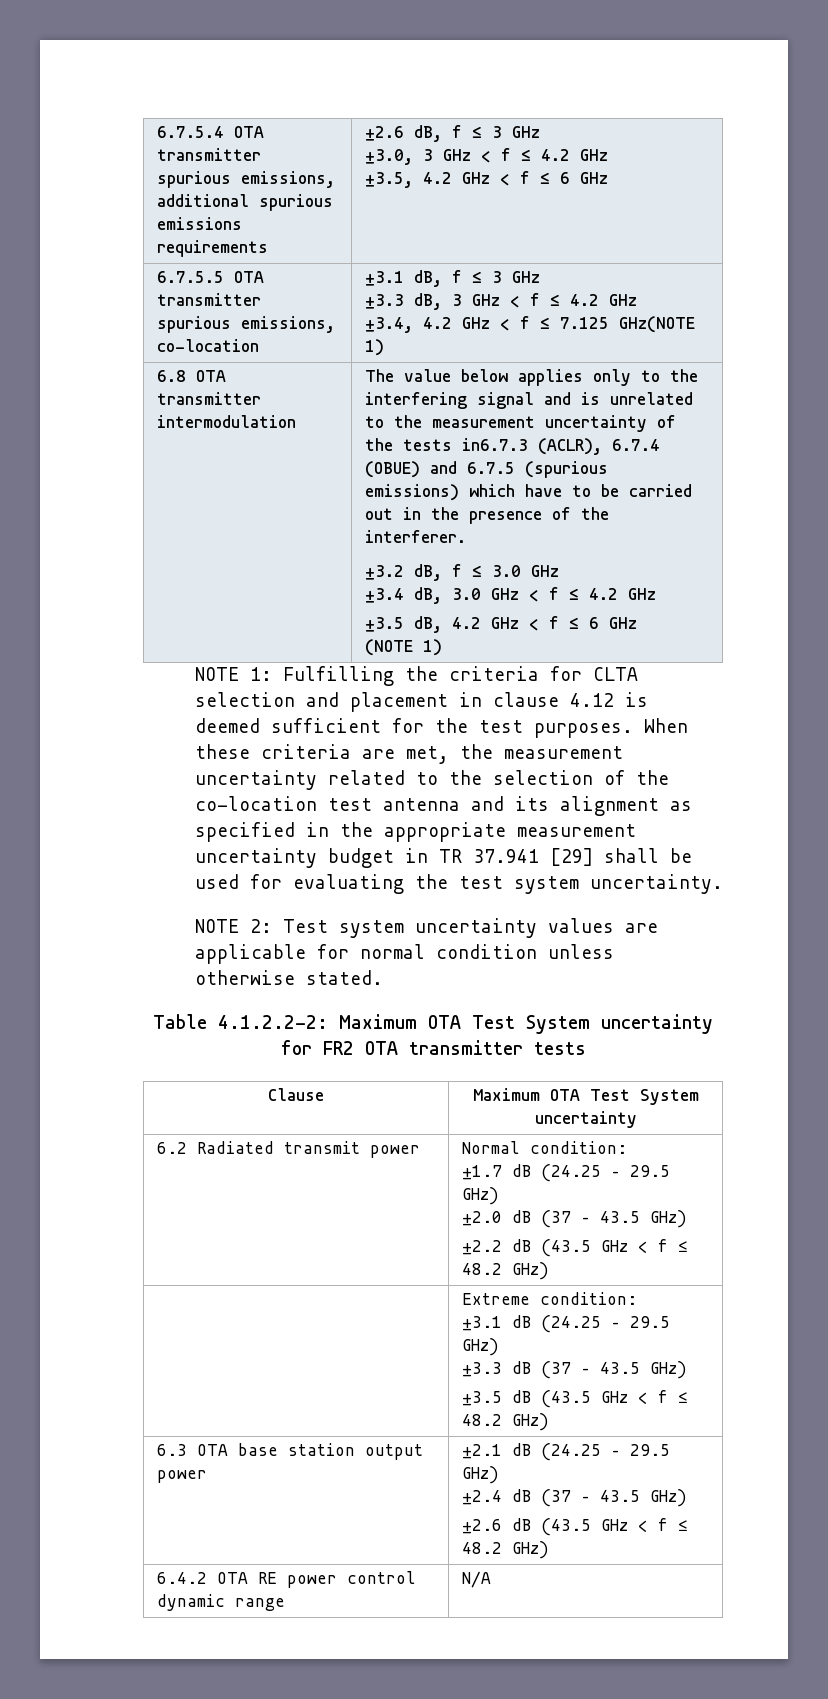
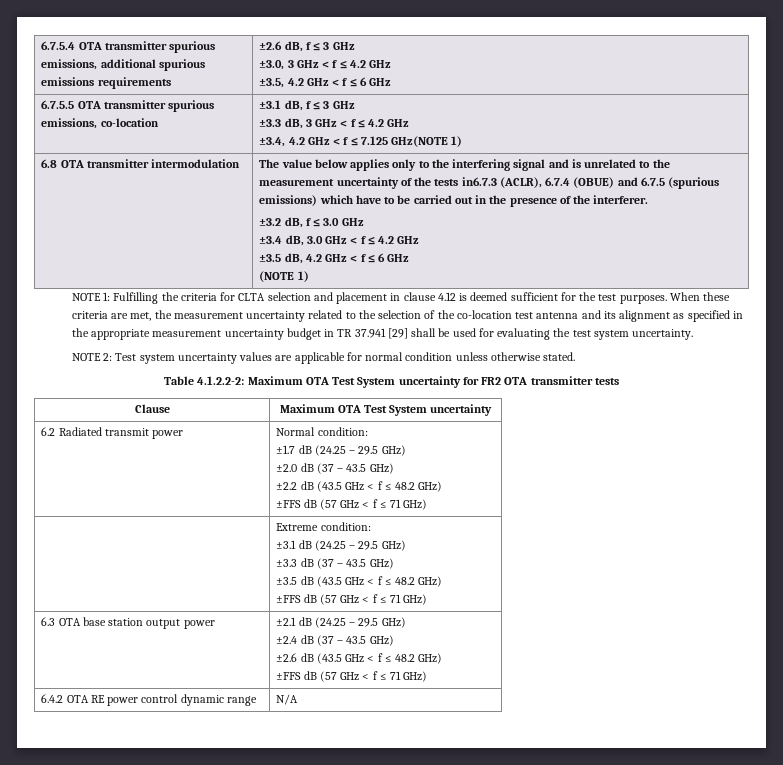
  6.2 Radiated transmit power | Normal condition:
  ±1.7 dB (24.25 – 29.5 GHz)
  ±2.0 dB (37 – 43.5 GHz)
  ±2.2 dB (43.5 GHz < f ≤ 48.2 GHz)
+ ±FFS dB (57 GHz < f ≤ 71 GHz)
  | Extreme condition:
  ±3.1 dB (24.25 – 29.5 GHz)
  ±3.3 dB (37 – 43.5 GHz)
  ±3.5 dB (43.5 GHz < f ≤ 48.2 GHz)
+ ±FFS dB (57 GHz < f ≤ 71 GHz)
  6.3 OTA base station output power | ±2.1 dB (24.25 – 29.5 GHz)
  ±2.4 dB (37 – 43.5 GHz)
  ±2.6 dB (43.5 GHz < f ≤ 48.2 GHz)
+ ±FFS dB (57 GHz < f ≤ 71 GHz)

